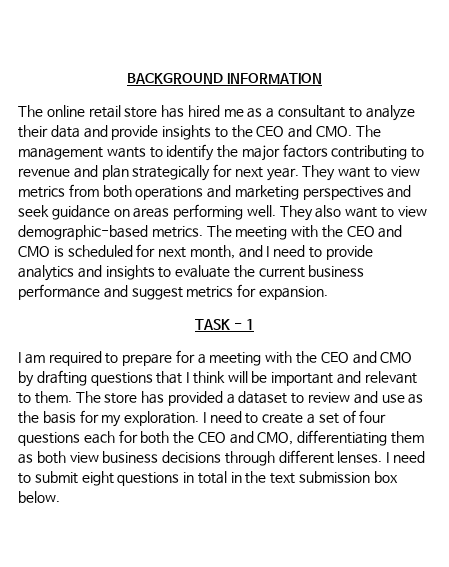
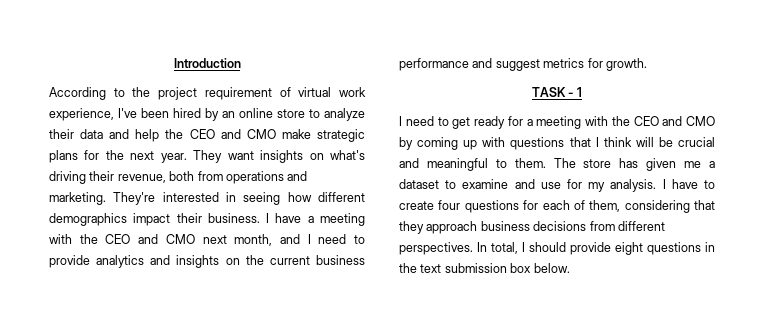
- BACKGROUND INFORMATION
- The online retail store has hired me as a consultant to analyze their data and provide insights to the CEO and CMO. The management wants to identify the major factors contributing to revenue and plan strategically for next year. They want to view metrics from both operations and marketing perspectives and seek guidance on areas performing well. They also want to view demographic-based metrics. The meeting with the CEO and CMO is scheduled for next month, and I need to provide analytics and insights to evaluate the current business performance and suggest metrics for expansion.
+ Introduction
+ According to the project requirement of virtual work experience, I've been hired by an online store to analyze their data and help the CEO and CMO make strategic plans for the next year. They want insights on what's driving their revenue, both from operations and marketing. They're interested in seeing how different demographics impact their business. I have a meeting with the CEO and CMO next month, and I need to provide analytics and insights on the current business performance and suggest metrics for growth.
- I am required to prepare for a meeting with the CEO and CMO by drafting questions that I think will be important and relevant to them.
+ I need to get ready for a meeting with the CEO and CMO by coming up with questions that I think will be crucial and meaningful to them.
- The store has provided a dataset to review and use as the basis for my exploration. I need to create a set of four questions each for both the CEO and CMO, differentiating them as both view business decisions through different lenses. I need to submit eight questions in total in the text submission box below.
+ The store has given me a dataset to examine and use for my analysis. I have to create four questions for each of them, considering that they approach business decisions from different perspectives. In total, I should provide eight questions in the text submission box below.

